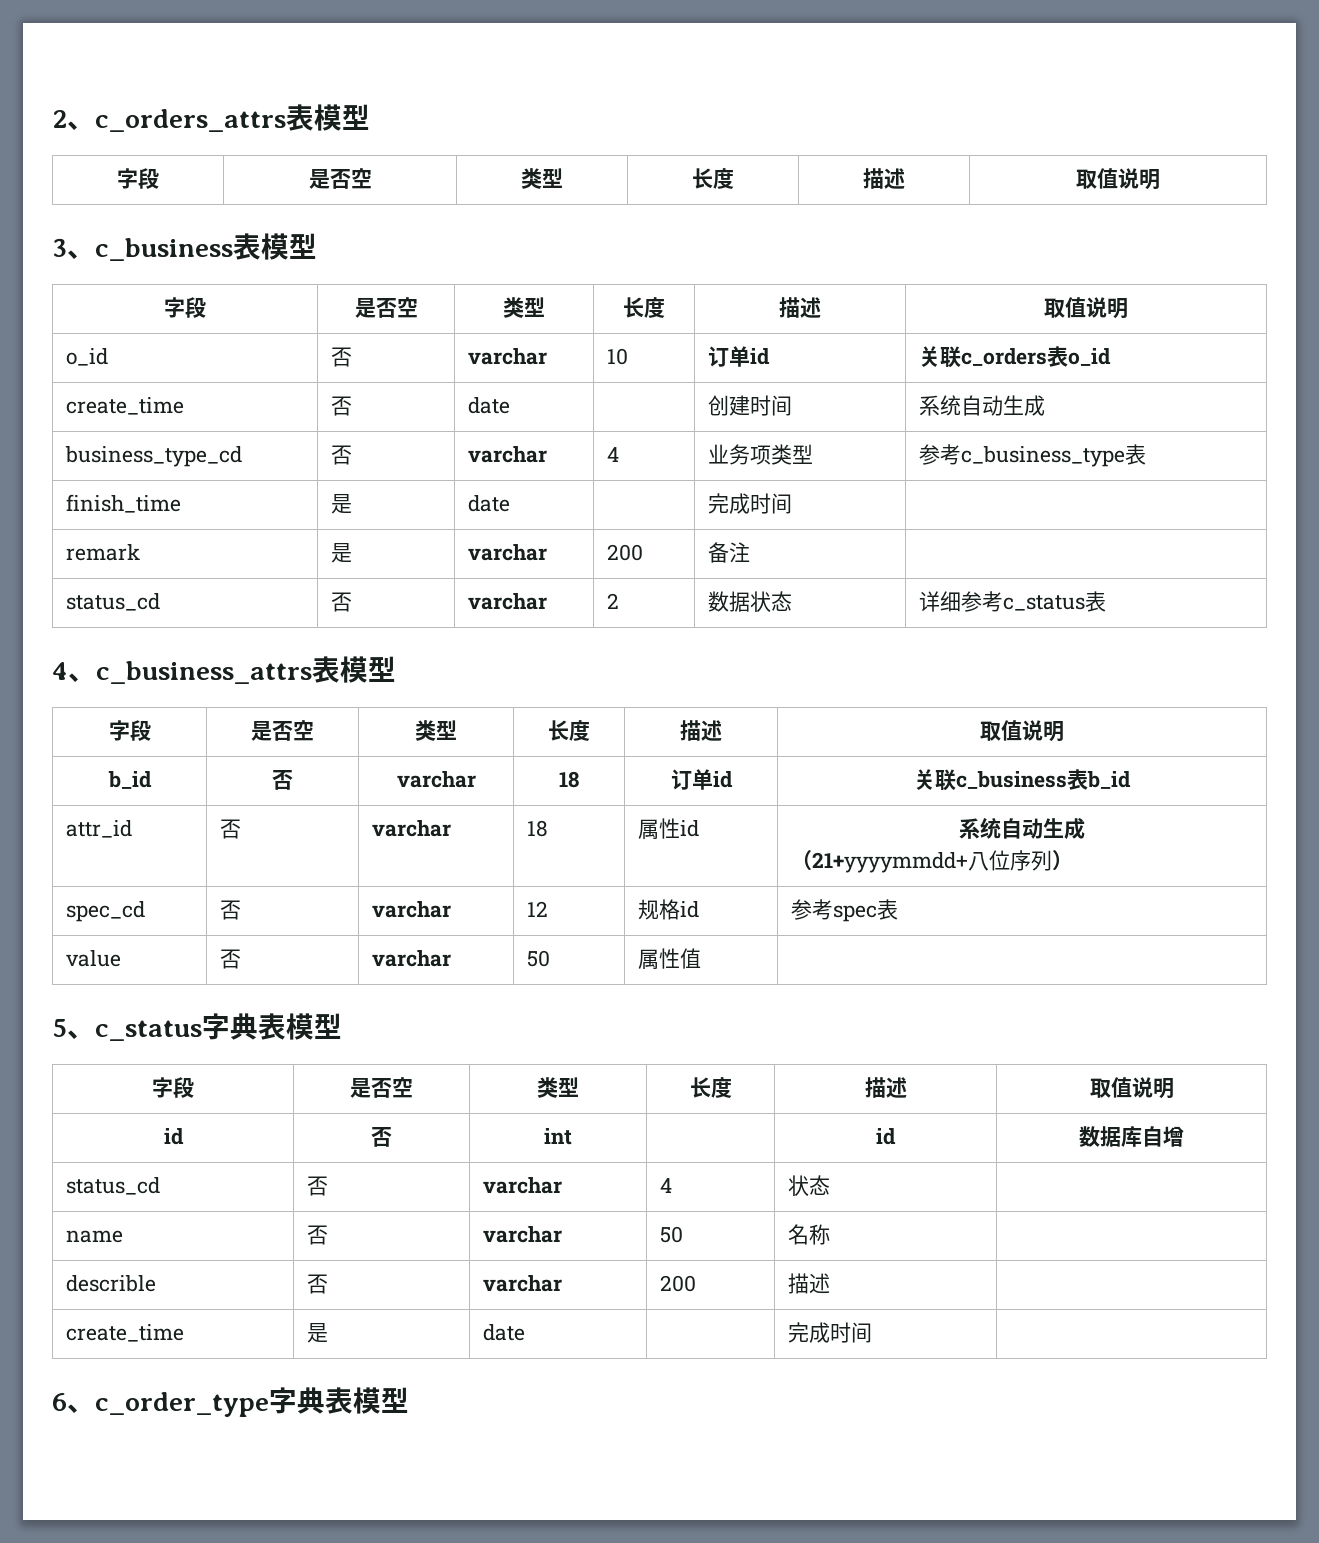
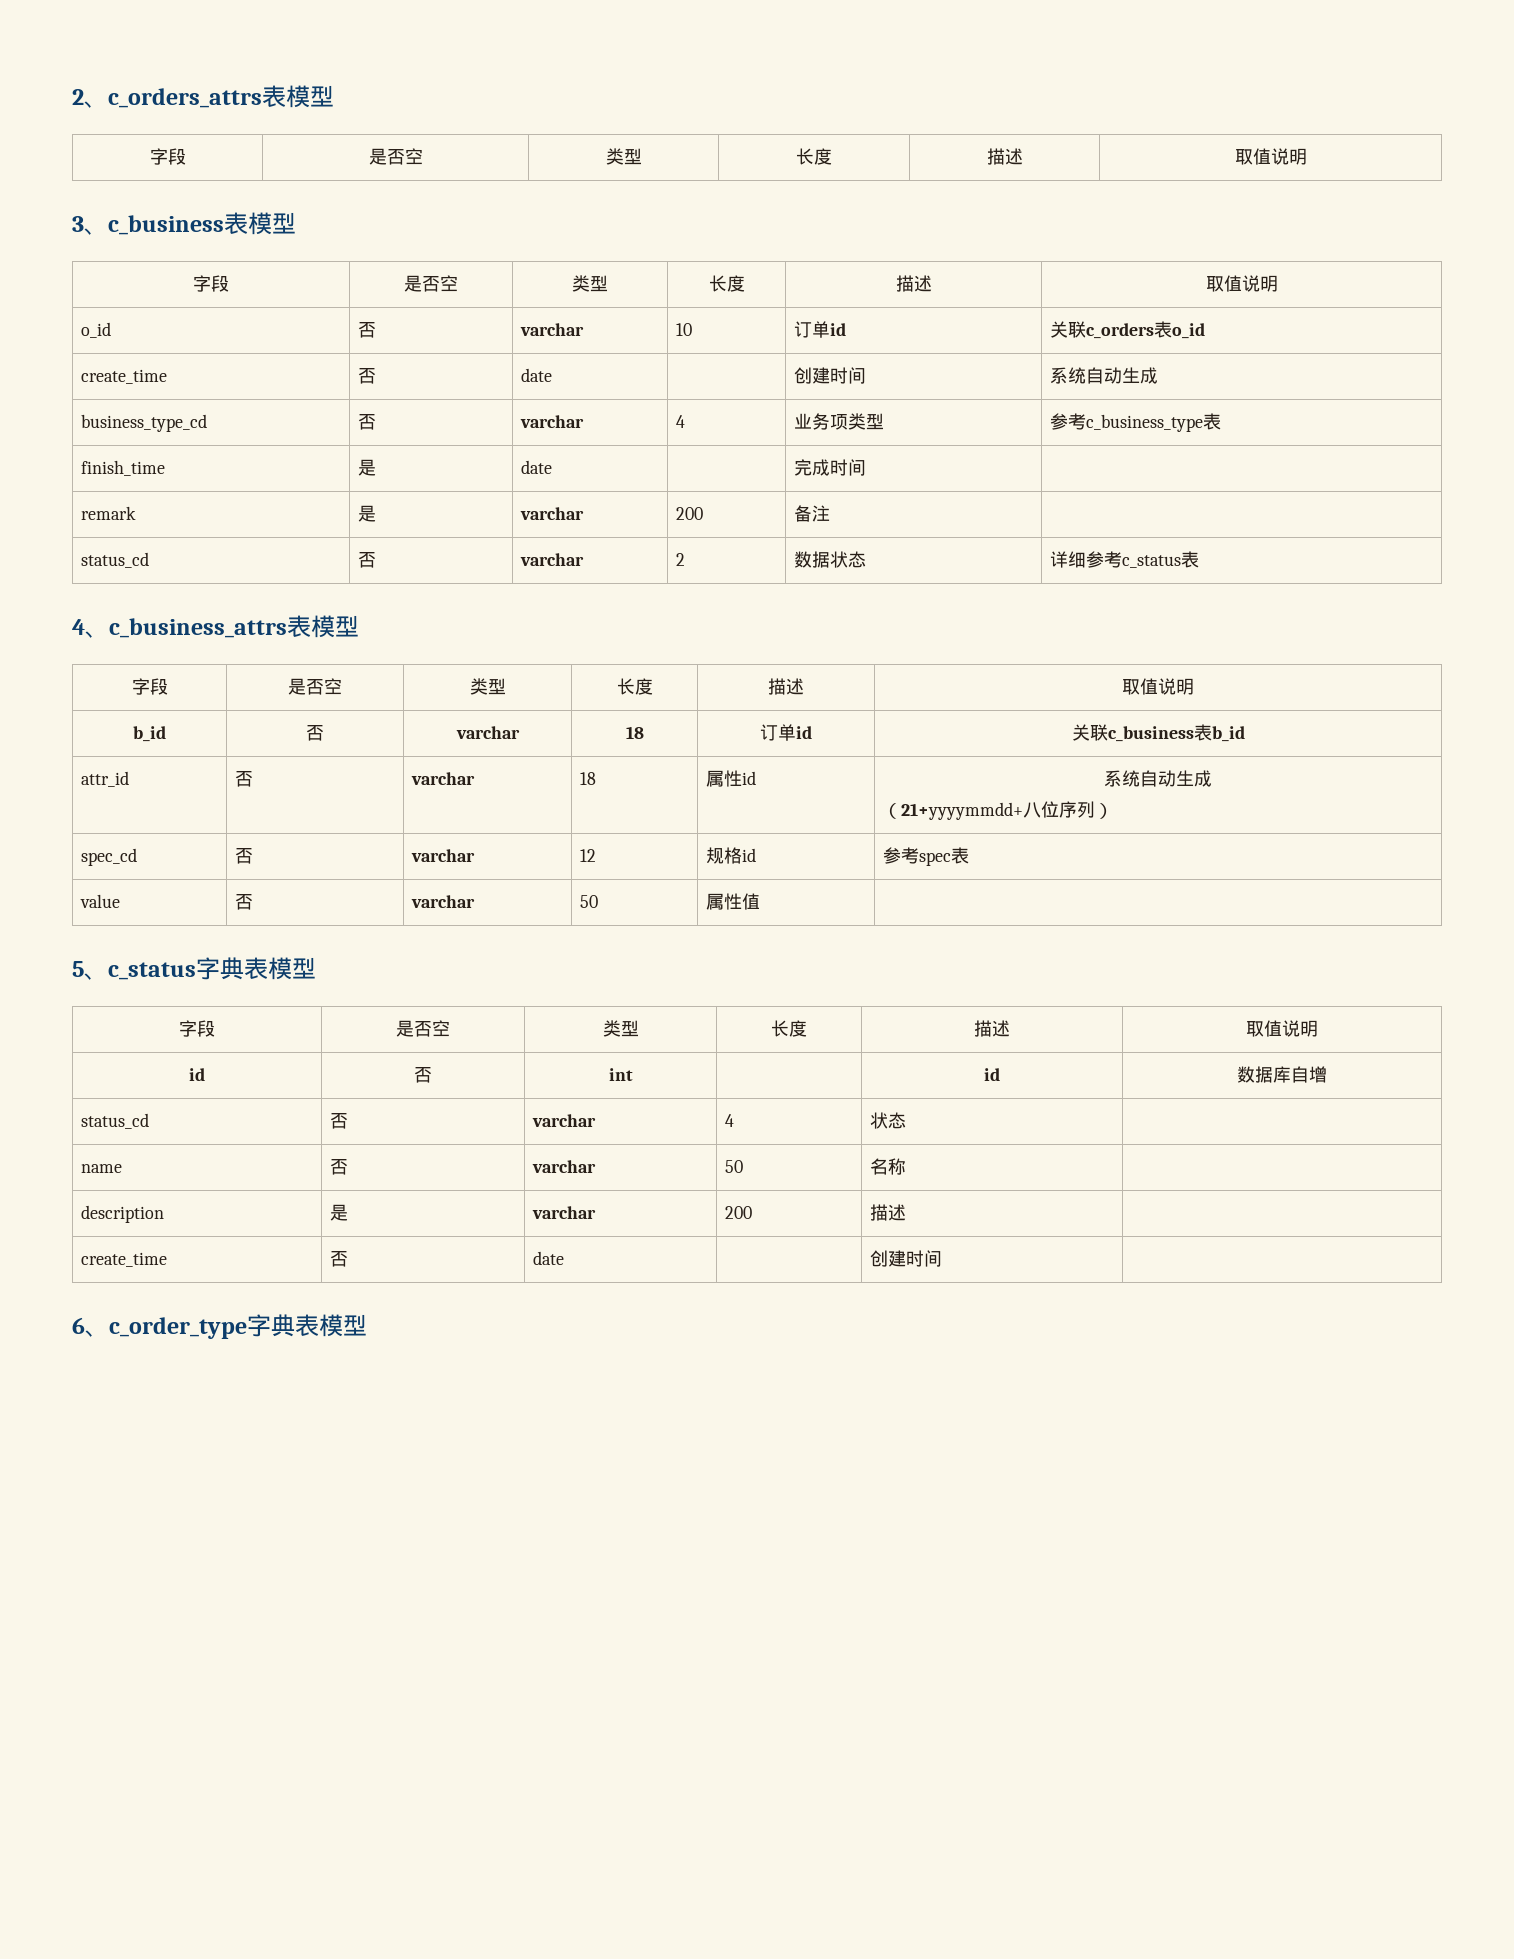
- describle | 否 | varchar | 200 | 描述 |
- create_time | 是 | date | | 完成时间 |
+ description | 是 | varchar | 200 | 描述 |
+ create_time | 否 | date | | 创建时间 |

